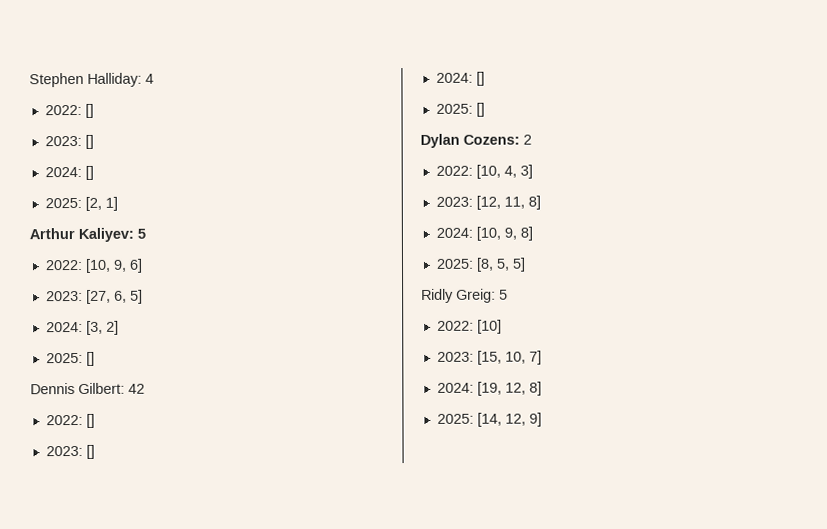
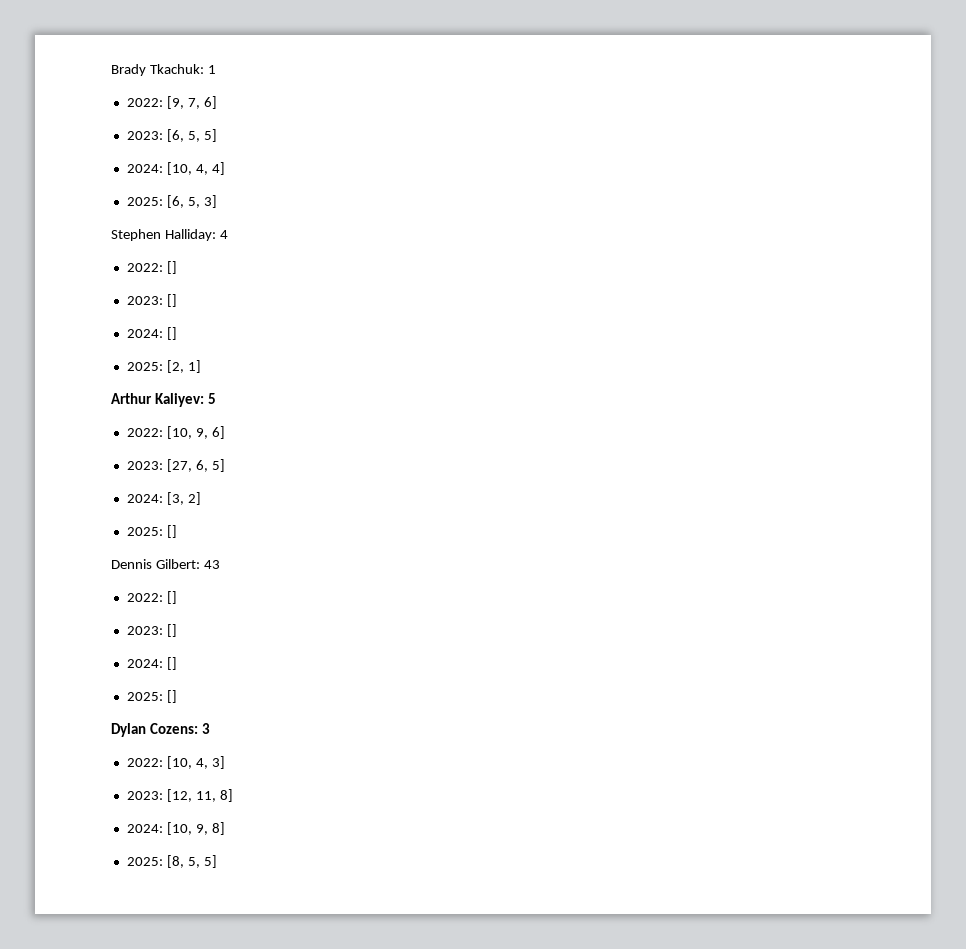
+ Brady Tkachuk: 1
+ 2022: [9, 7, 6]
+ 2023: [6, 5, 5]
+ 2024: [10, 4, 4]
+ 2025: [6, 5, 3]
- Dennis Gilbert: 42
+ Dennis Gilbert: 43
- Dylan Cozens: 2
+ Dylan Cozens: 3
- Ridly Greig: 5
- 2022: [10]
- 2023: [15, 10, 7]
- 2024: [19, 12, 8]
- 2025: [14, 12, 9]

